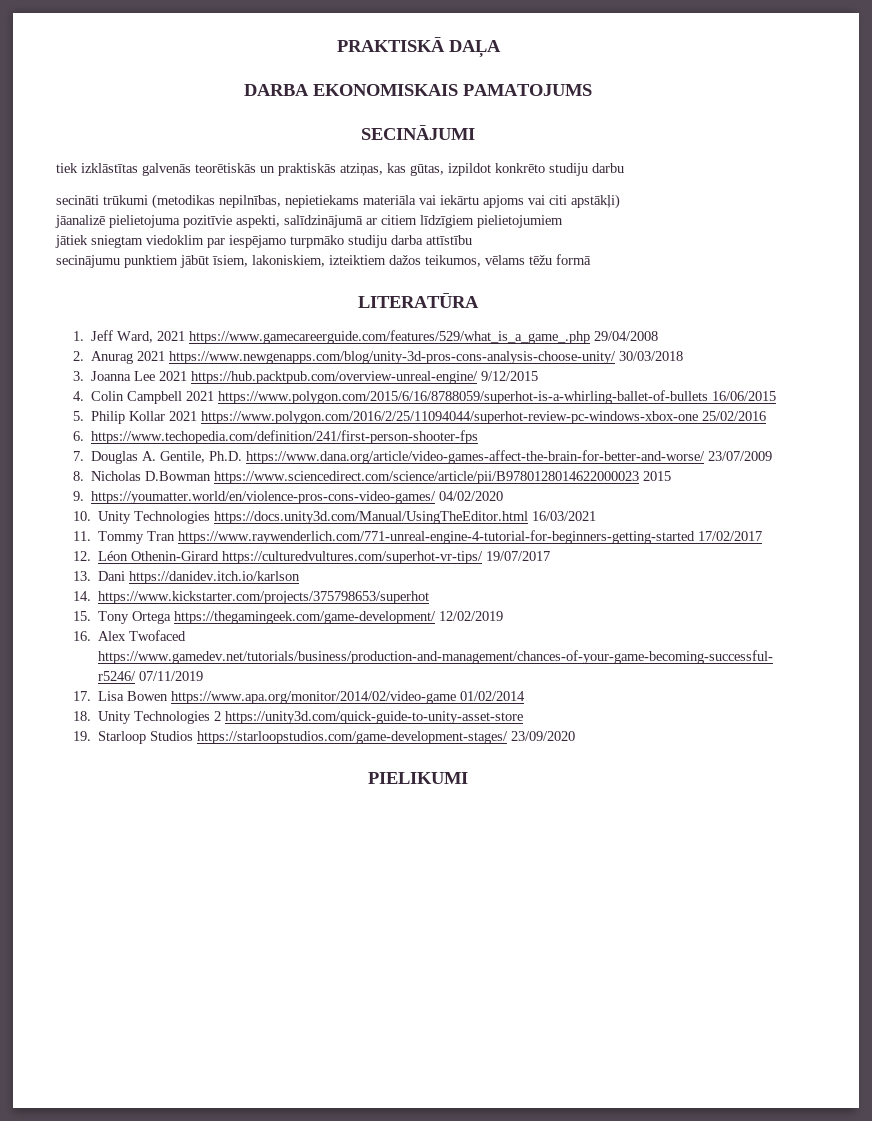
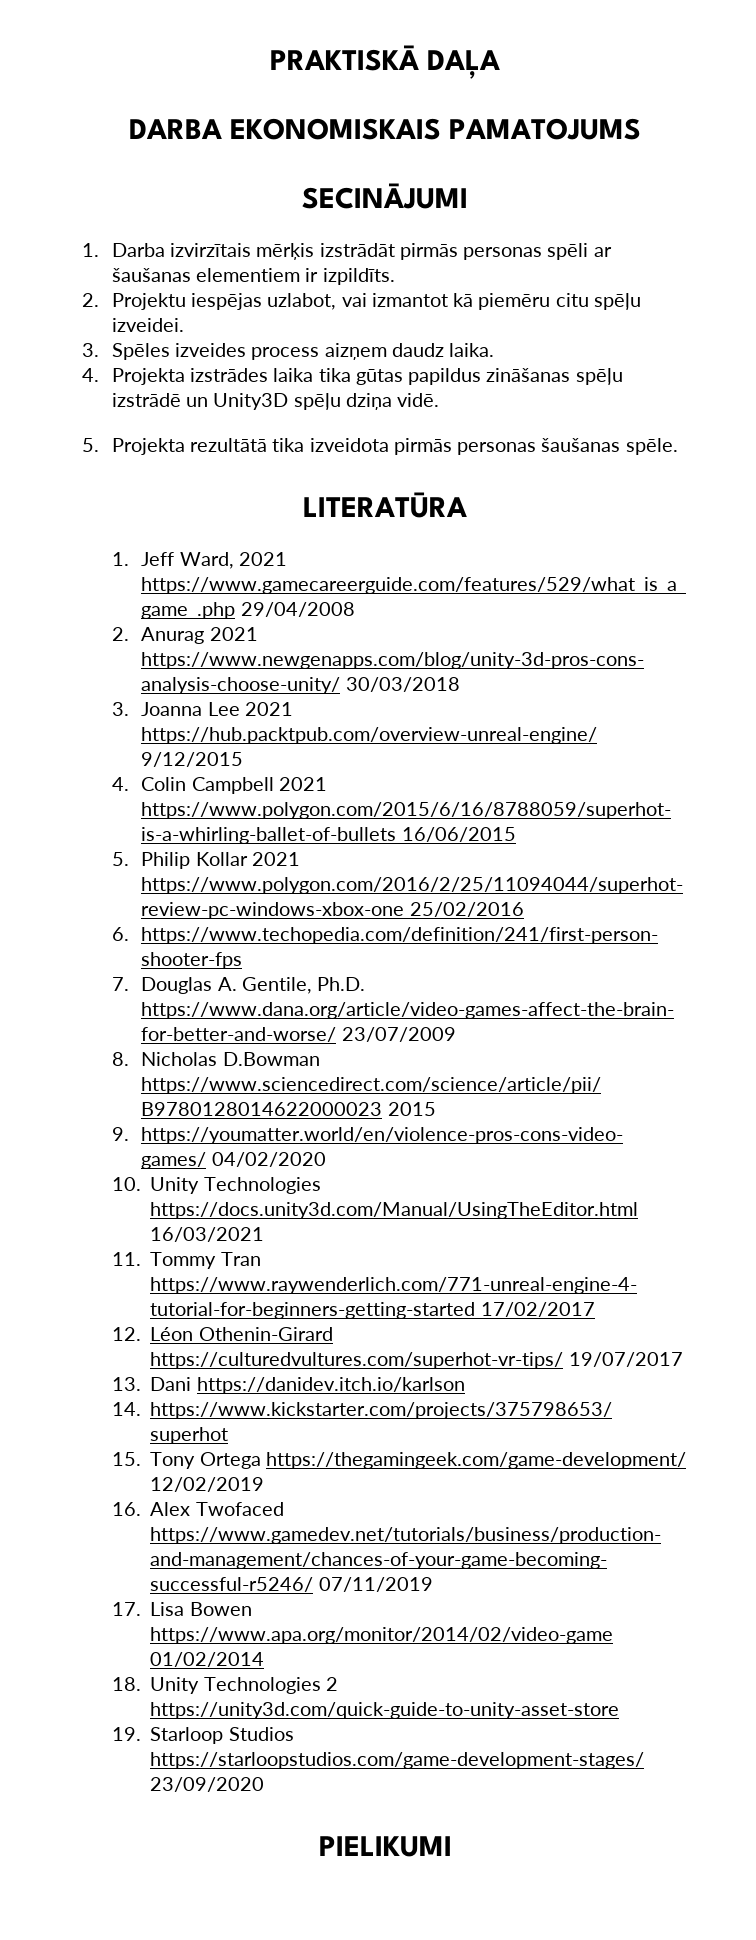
- tiek izklāstītas galvenās teorētiskās un praktiskās atziņas, kas gūtas, izpildot konkrēto studiju darbu
- secināti trūkumi (metodikas nepilnības, nepietiekams materiāla vai iekārtu apjoms vai citi apstākļi)
- jāanalizē pielietojuma pozitīvie aspekti, salīdzinājumā ar citiem līdzīgiem pielietojumiem
- jātiek sniegtam viedoklim par iespējamo turpmāko studiju darba attīstību
- secinājumu punktiem jābūt īsiem, lakoniskiem, izteiktiem dažos teikumos, vēlams tēžu formā
+ 1. Darba izvirzītais mērķis izstrādāt pirmās personas spēli ar šaušanas elementiem ir izpildīts.
+ 2. Projektu iespējas uzlabot, vai izmantot kā piemēru citu spēļu izveidei.
+ 3. Spēles izveides process aizņem daudz laika.
+ 4. Projekta izstrādes laika tika gūtas papildus zināšanas spēļu izstrādē un Unity3D spēļu dziņa vidē.
+ 5. Projekta rezultātā tika izveidota pirmās personas šaušanas spēle.

